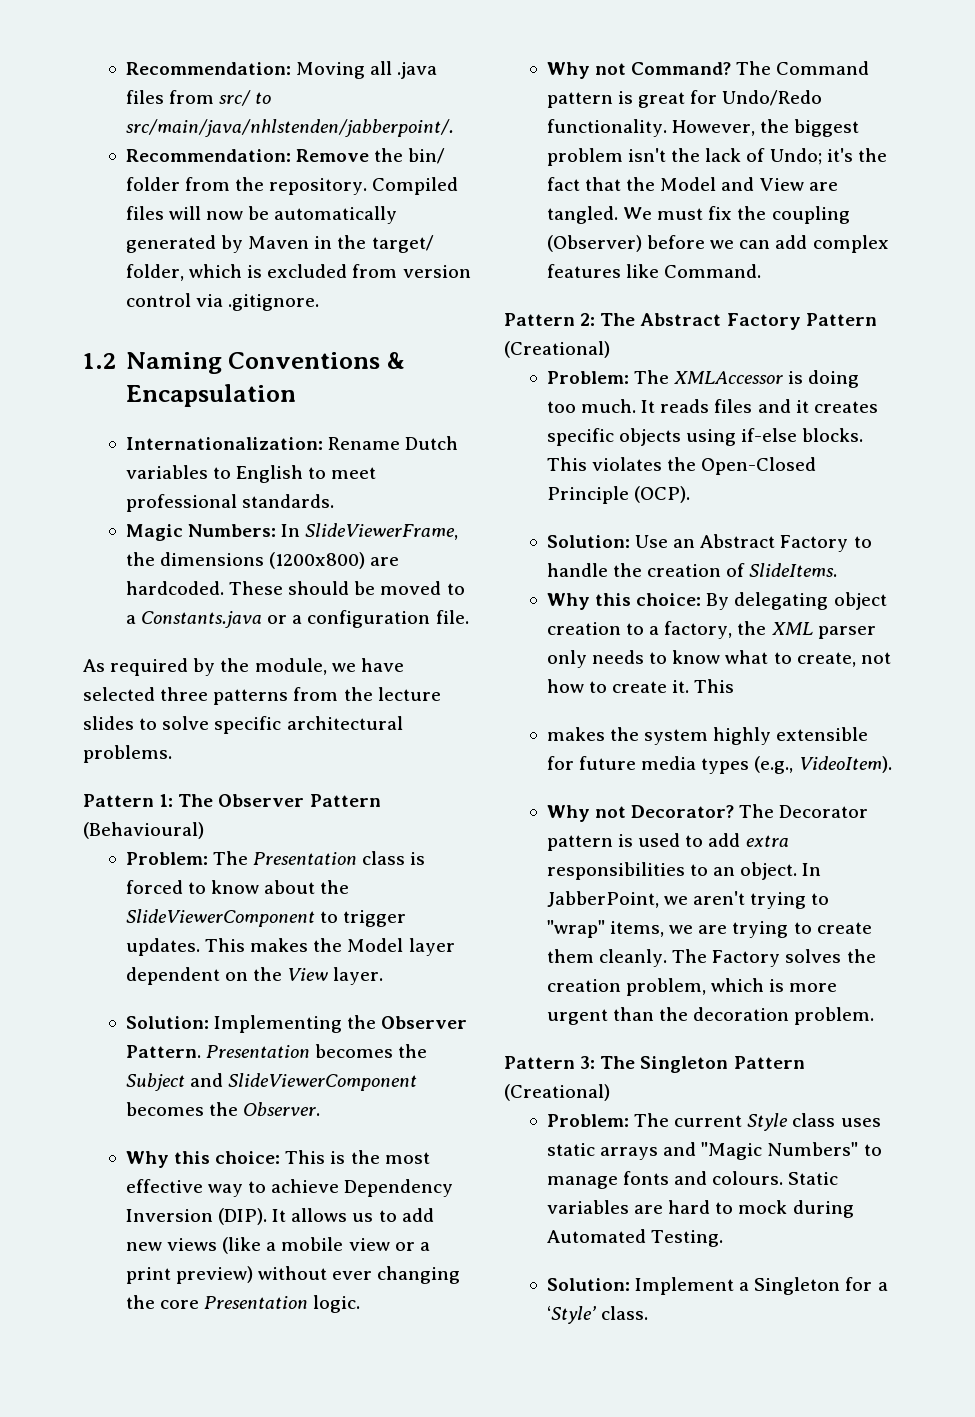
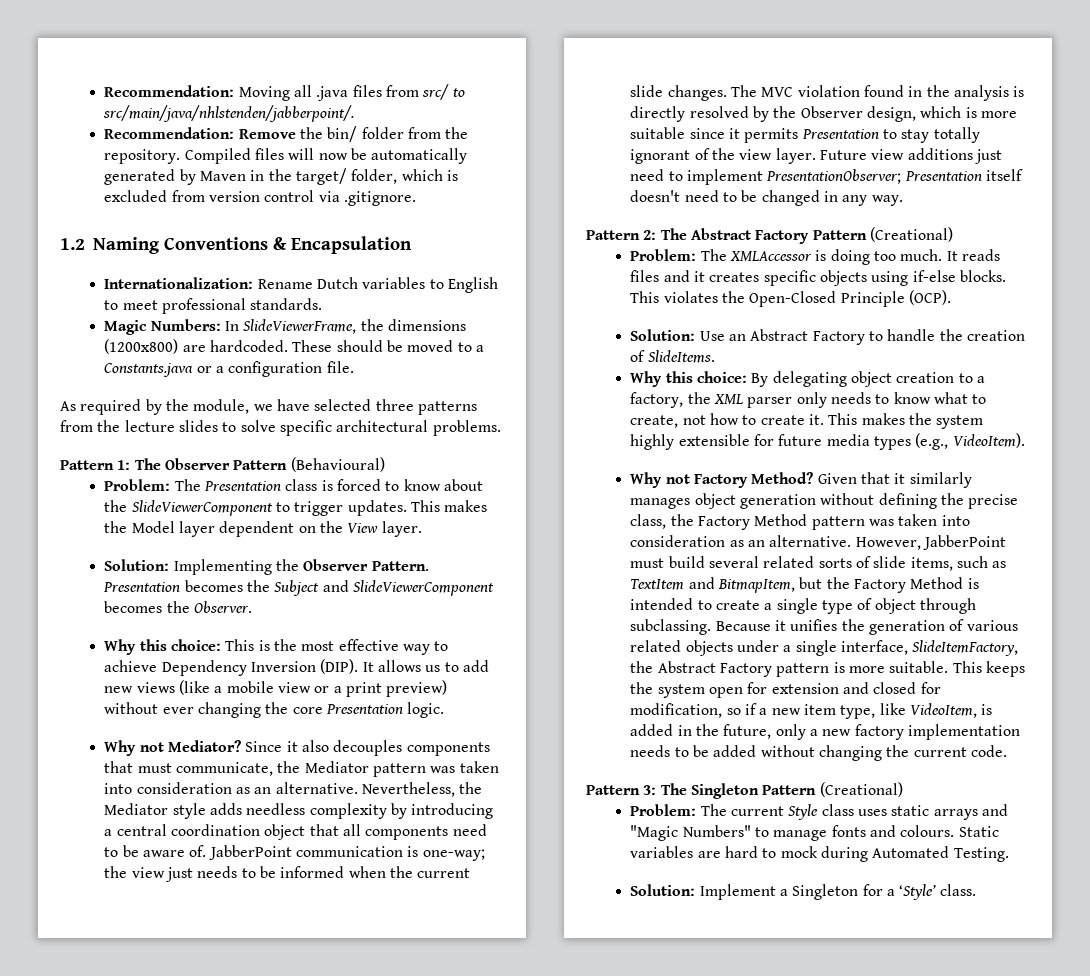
- Why not Command? The Command pattern is great for Undo/Redo functionality. However, the biggest problem isn't the lack of Undo; it's the fact that the Model and View are tangled. We must fix the coupling (Observer) before we can add complex features like Command.
+ Why not Mediator? Since it also decouples components that must communicate, the Mediator pattern was taken into consideration as an alternative. Nevertheless, the Mediator style adds needless complexity by introducing a central coordination object that all components need to be aware of. JabberPoint communication is one-way; the view just needs to be informed when the current slide changes. The MVC violation found in the analysis is directly resolved by the Observer design, which is more suitable since it permits Presentation to stay totally ignorant of the view layer. Future view additions just need to implement PresentationObserver; Presentation itself doesn't need to be changed in any way.
- Why this choice: By delegating object creation to a factory, the XML parser only needs to know what to create, not how to create it. This
- makes the system highly extensible for future media types (e.g., VideoItem).
+ Why this choice: By delegating object creation to a factory, the XML parser only needs to know what to create, not how to create it. This makes the system highly extensible for future media types (e.g., VideoItem).
- Why not Decorator? The Decorator pattern is used to add extra responsibilities to an object. In JabberPoint, we aren't trying to "wrap" items, we are trying to create them cleanly. The Factory solves the creation problem, which is more urgent than the decoration problem.
+ Why not Factory Method? Given that it similarly manages object generation without defining the precise class, the Factory Method pattern was taken into consideration as an alternative. However, JabberPoint must build several related sorts of slide items, such as TextItem and BitmapItem, but the Factory Method is intended to create a single type of object through subclassing. Because it unifies the generation of various related objects under a single interface, SlideItemFactory, the Abstract Factory pattern is more suitable. This keeps the system open for extension and closed for modification, so if a new item type, like VideoItem, is added in the future, only a new factory implementation needs to be added without changing the current code.

